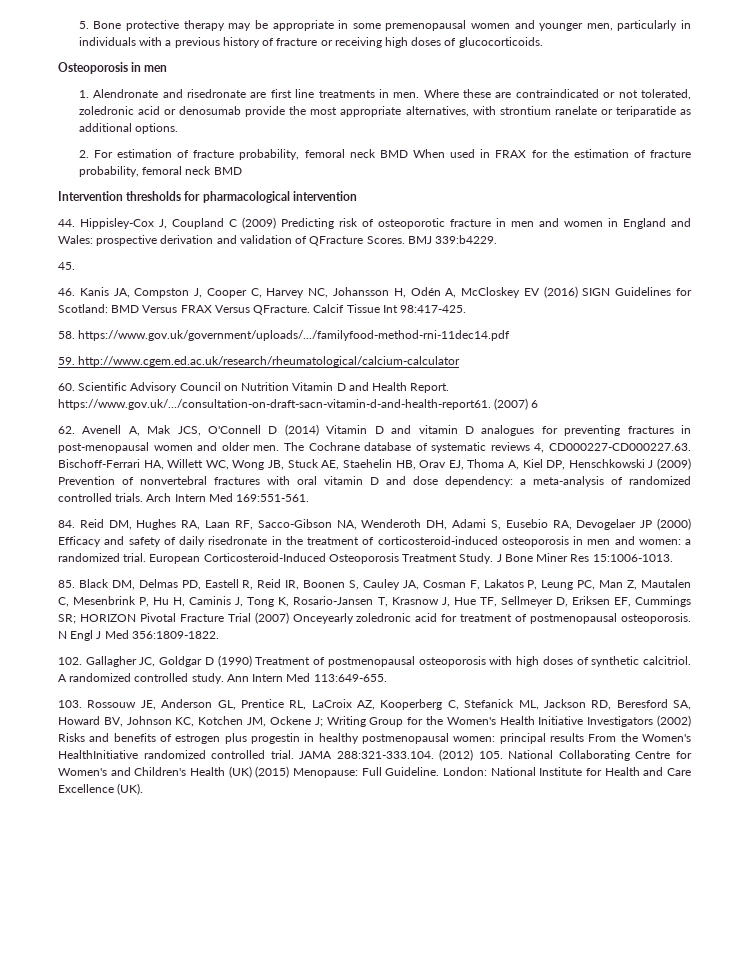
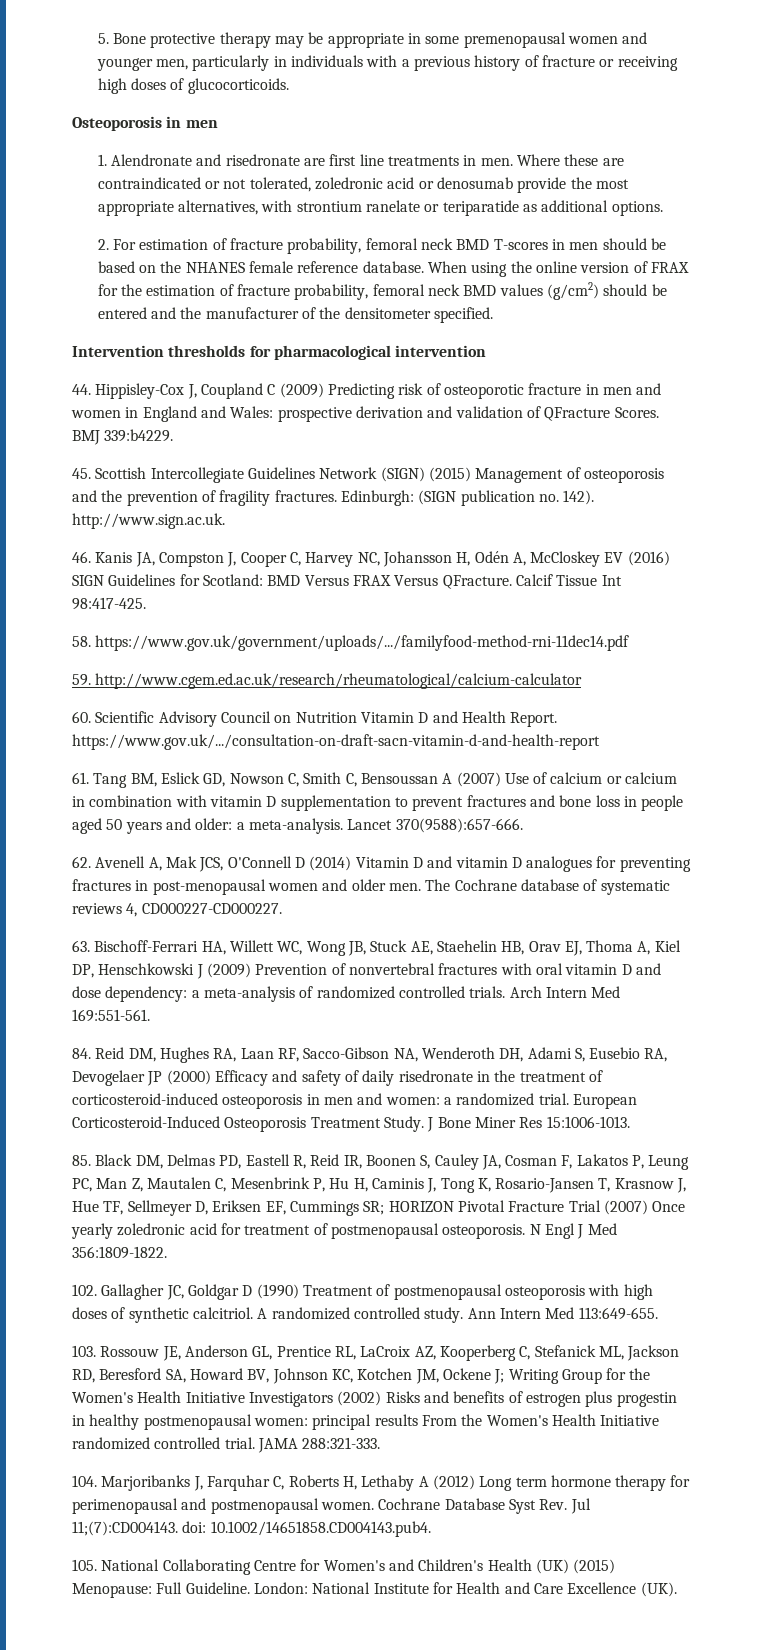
- 2. For estimation of fracture probability, femoral neck BMD When used in FRAX for the estimation of fracture probability, femoral neck BMD
+ 2. For estimation of fracture probability, femoral neck BMD T-scores in men should be based on the NHANES female reference database. When using the online version of FRAX for the estimation of fracture probability, femoral neck BMD values (g/cm2) should be entered and the manufacturer of the densitometer specified.
- 45.
+ 45. Scottish Intercollegiate Guidelines Network (SIGN) (2015) Management of osteoporosis and the prevention of fragility fractures. Edinburgh: (SIGN publication no. 142). http://www.sign.ac.uk.
- 60. Scientific Advisory Council on Nutrition Vitamin D and Health Report. https://www.gov.uk/.../consultation-on-draft-sacn-vitamin-d-and-health-report61. (2007) 6
+ 60. Scientific Advisory Council on Nutrition Vitamin D and Health Report. https://www.gov.uk/.../consultation-on-draft-sacn-vitamin-d-and-health-report
+ 61. Tang BM, Eslick GD, Nowson C, Smith C, Bensoussan A (2007) Use of calcium or calcium in combination with vitamin D supplementation to prevent fractures and bone loss in people aged 50 years and older: a meta-analysis. Lancet 370(9588):657-666.
- The Cochrane database of systematic reviews 4, CD000227-CD000227.63. Bischoff-Ferrari HA, Willett WC, Wong JB, Stuck AE, Staehelin HB, Orav EJ, Thoma A, Kiel DP, Henschkowski J (2009) Prevention of nonvertebral fractures with oral vitamin D and dose dependency: a meta-analysis of randomized controlled trials.
+ The Cochrane database of systematic reviews 4, CD000227-CD000227.
+ 63. Bischoff-Ferrari HA, Willett WC, Wong JB, Stuck AE, Staehelin HB, Orav EJ, Thoma A, Kiel DP, Henschkowski J (2009) Prevention of nonvertebral fractures with oral vitamin D and dose dependency: a meta-analysis of randomized controlled trials.
- 85. Black DM, Delmas PD, Eastell R, Reid IR, Boonen S, Cauley JA, Cosman F, Lakatos P, Leung PC, Man Z, Mautalen C, Mesenbrink P, Hu H, Caminis J, Tong K, Rosario-Jansen T, Krasnow J, Hue TF, Sellmeyer D, Eriksen EF, Cummings SR; HORIZON Pivotal Fracture Trial (2007) Onceyearly zoledronic acid for treatment of postmenopausal osteoporosis.
+ 85. Black DM, Delmas PD, Eastell R, Reid IR, Boonen S, Cauley JA, Cosman F, Lakatos P, Leung PC, Man Z, Mautalen C, Mesenbrink P, Hu H, Caminis J, Tong K, Rosario-Jansen T, Krasnow J, Hue TF, Sellmeyer D, Eriksen EF, Cummings SR; HORIZON Pivotal Fracture Trial (2007) Once yearly zoledronic acid for treatment of postmenopausal osteoporosis.
- 103. Rossouw JE, Anderson GL, Prentice RL, LaCroix AZ, Kooperberg C, Stefanick ML, Jackson RD, Beresford SA, Howard BV, Johnson KC, Kotchen JM, Ockene J; Writing Group for the Women's Health Initiative Investigators (2002) Risks and benefits of estrogen plus progestin in healthy postmenopausal women: principal results From the Women's HealthInitiative randomized controlled trial.
+ 103. Rossouw JE, Anderson GL, Prentice RL, LaCroix AZ, Kooperberg C, Stefanick ML, Jackson RD, Beresford SA, Howard BV, Johnson KC, Kotchen JM, Ockene J; Writing Group for the Women's Health Initiative Investigators (2002) Risks and benefits of estrogen plus progestin in healthy postmenopausal women: principal results From the Women's Health Initiative randomized controlled trial.
- JAMA 288:321-333.104. (2012) 105. National Collaborating Centre for Women's and Children's Health (UK) (2015) Menopause: Full Guideline.
+ JAMA 288:321-333.
+ 104. Marjoribanks J, Farquhar C, Roberts H, Lethaby A (2012) Long term hormone therapy for perimenopausal and postmenopausal women. Cochrane Database Syst Rev. Jul 11;(7):CD004143. doi: 10.1002/14651858.CD004143.pub4.
+ 105. National Collaborating Centre for Women's and Children's Health (UK) (2015) Menopause: Full Guideline.

